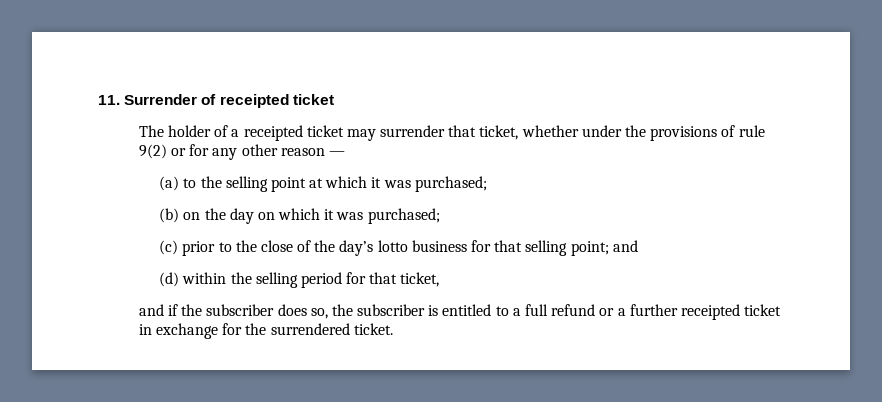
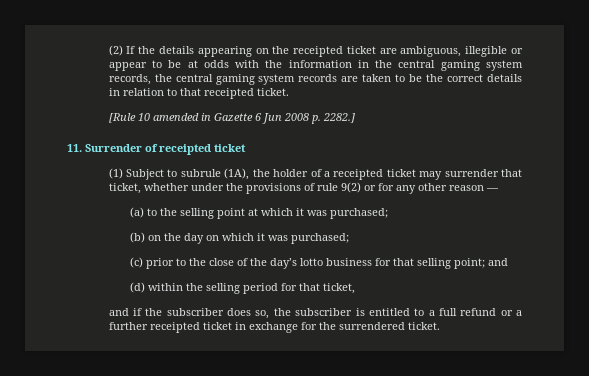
+ (2) If the details appearing on the receipted ticket are ambiguous, illegible or appear to be at odds with the information in the central gaming system records, the central gaming system records are taken to be the correct details in relation to that receipted ticket.
+ [Rule 10 amended in Gazette 6 Jun 2008 p. 2282.]
- The holder of a receipted ticket may surrender that ticket, whether under the provisions of rule 9(2) or for any other reason —
+ (1) Subject to subrule (1A), the holder of a receipted ticket may surrender that ticket, whether under the provisions of rule 9(2) or for any other reason —

